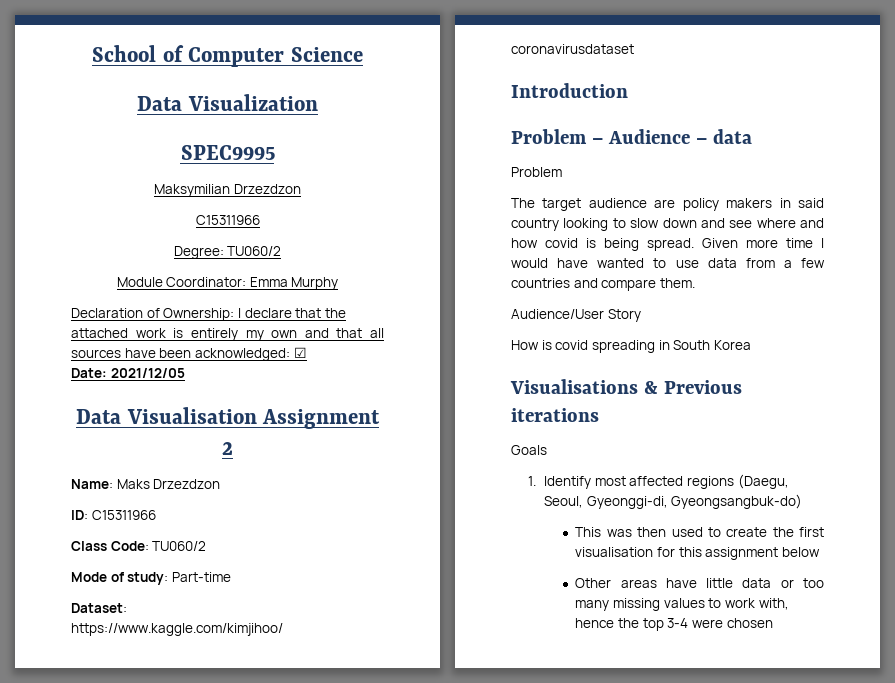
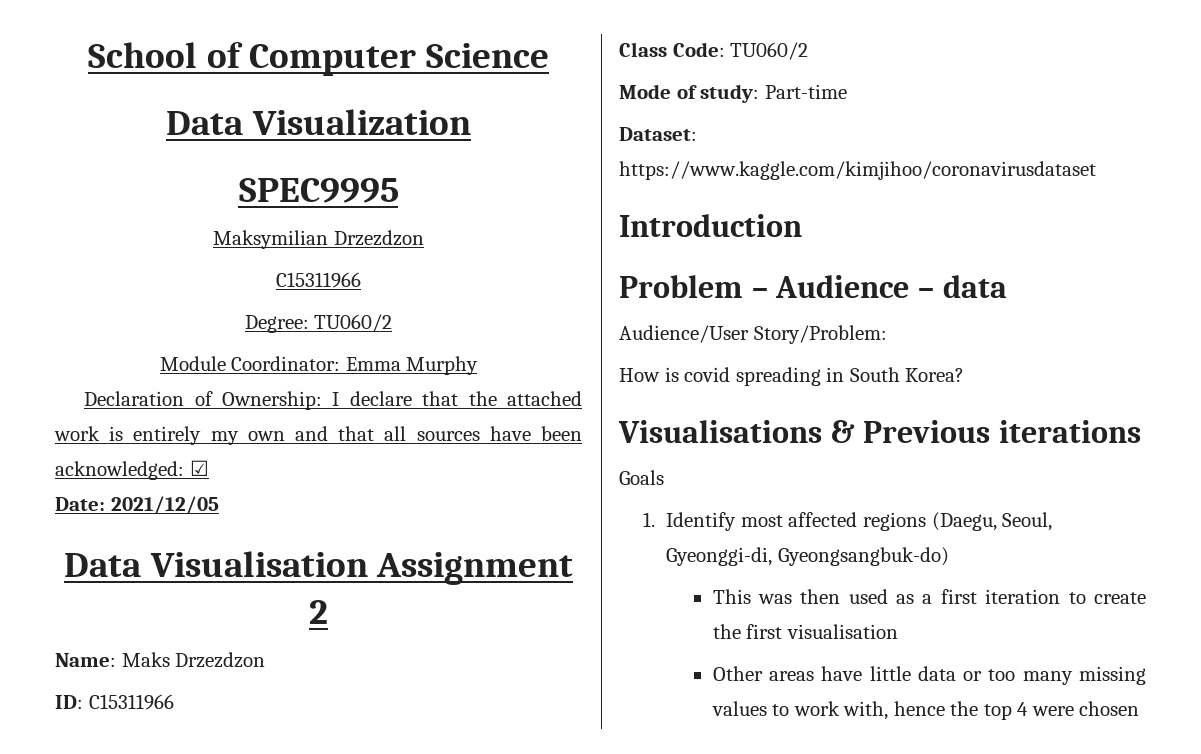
  Problem – Audience – data
- Problem
- The target audience are policy makers in said country looking to slow down and see where and how covid is being spread. Given more time I would have wanted to use data from a few countries and compare them.
- Audience/User Story
+ Audience/User Story/Problem:
- How is covid spreading in South Korea
+ How is covid spreading in South Korea?
- This was then used to create the first visualisation for this assignment below
+ This was then used as a first iteration to create the first visualisation
- Other areas have little data or too many missing values to work with, hence the top 3-4 were chosen
+ Other areas have little data or too many missing values to work with, hence the top 4 were chosen

